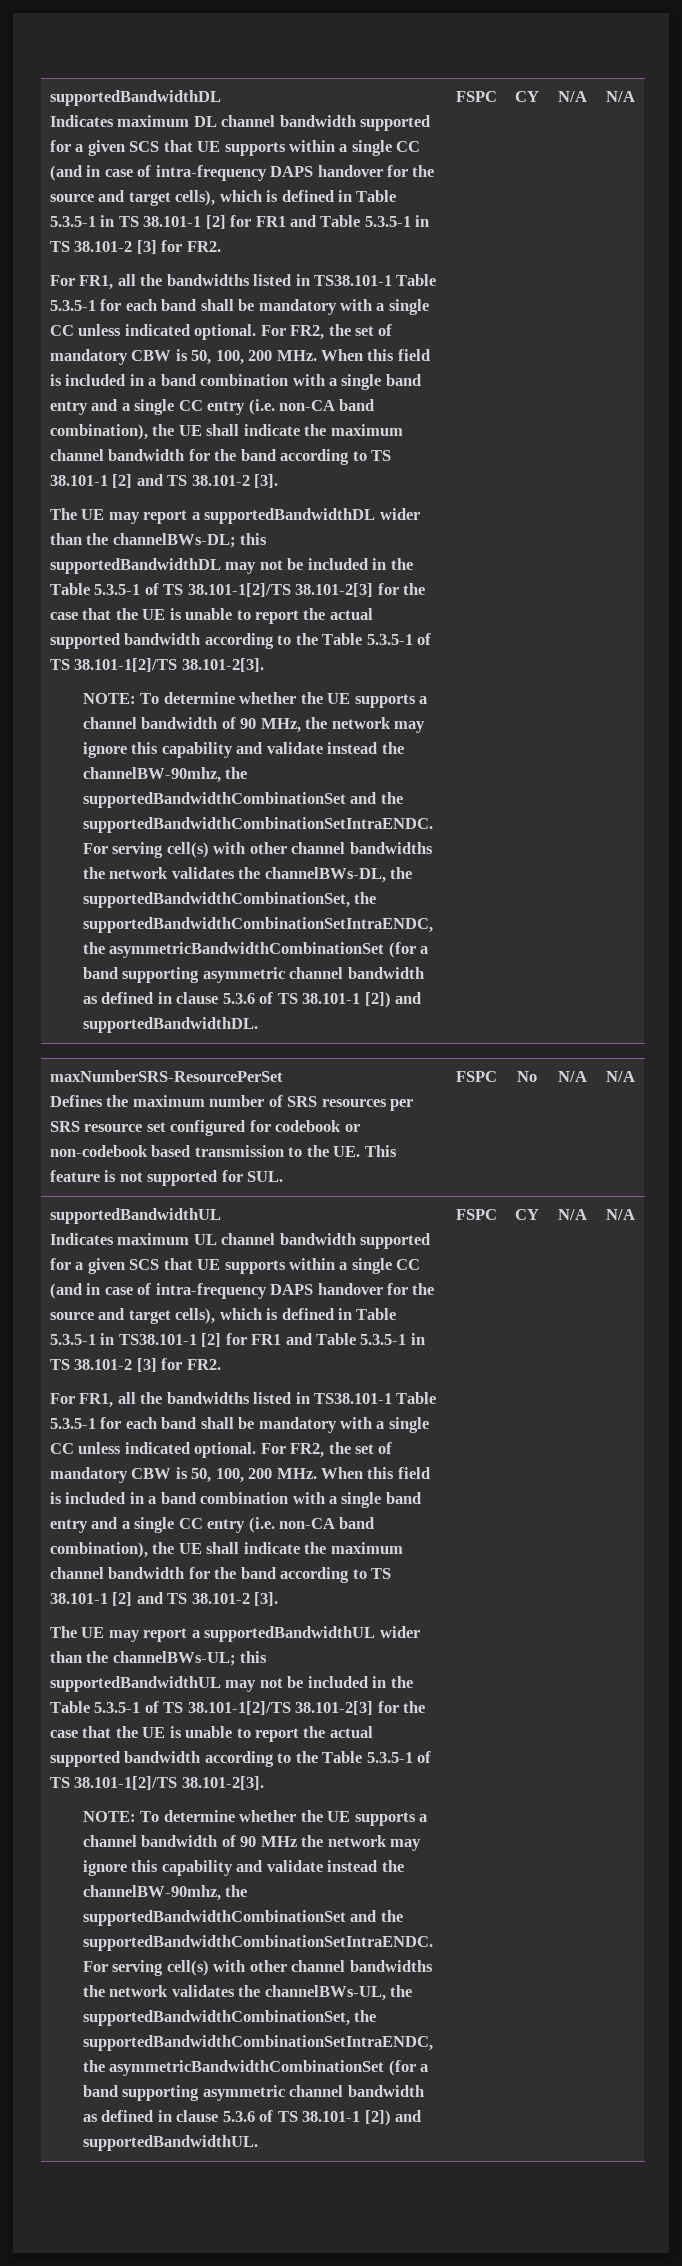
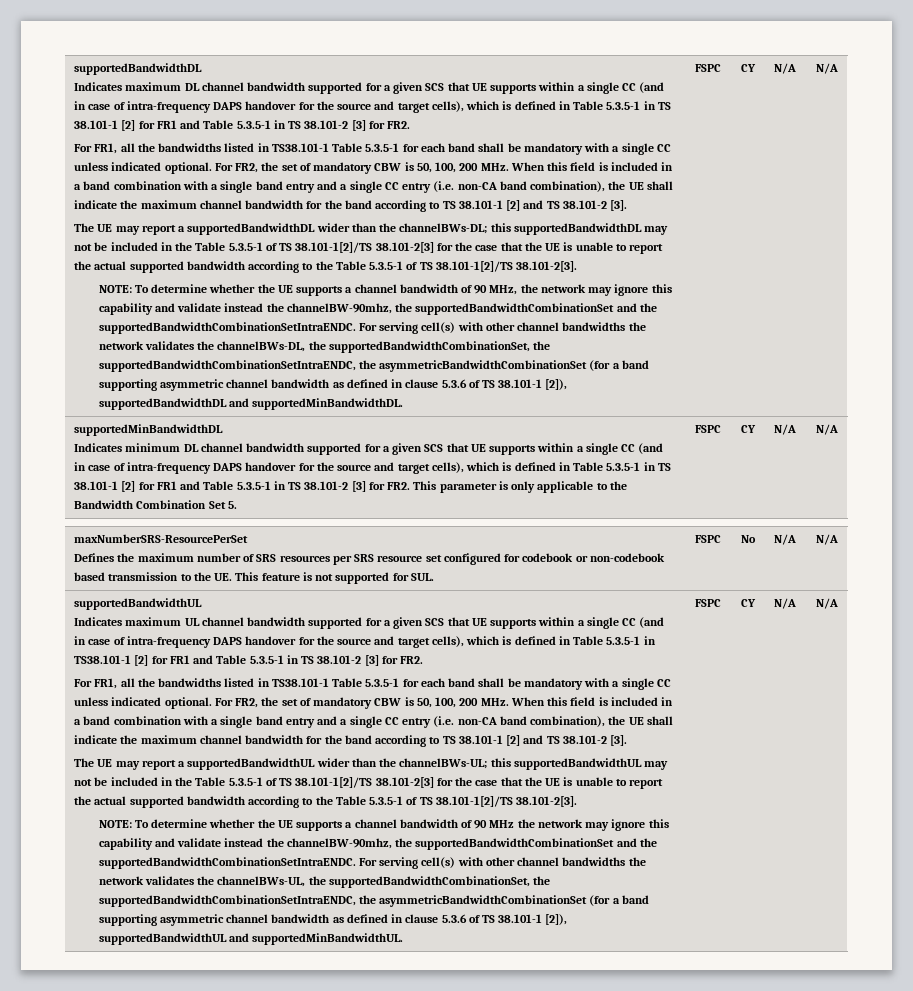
- For serving cell(s) with other channel bandwidths the network validates the channelBWs-DL, the supportedBandwidthCombinationSet, the supportedBandwidthCombinationSetIntraENDC, the asymmetricBandwidthCombinationSet (for a band supporting asymmetric channel bandwidth as defined in clause 5.3.6 of TS 38.101-1 [2]) and supportedBandwidthDL.
+ For serving cell(s) with other channel bandwidths the network validates the channelBWs-DL, the supportedBandwidthCombinationSet, the supportedBandwidthCombinationSetIntraENDC, the asymmetricBandwidthCombinationSet (for a band supporting asymmetric channel bandwidth as defined in clause 5.3.6 of TS 38.101-1 [2]), supportedBandwidthDL and supportedMinBandwidthDL. | FSPC | CY | N/A | N/A
+ supportedMinBandwidthDL
+ Indicates minimum DL channel bandwidth supported for a given SCS that UE supports within a single CC (and in case of intra-frequency DAPS handover for the source and target cells), which is defined in Table 5.3.5-1 in TS 38.101-1 [2] for FR1 and Table 5.3.5-1 in TS 38.101-2 [3] for FR2. This parameter is only applicable to the Bandwidth Combination Set 5.
- For serving cell(s) with other channel bandwidths the network validates the channelBWs-UL, the supportedBandwidthCombinationSet, the supportedBandwidthCombinationSetIntraENDC, the asymmetricBandwidthCombinationSet (for a band supporting asymmetric channel bandwidth as defined in clause 5.3.6 of TS 38.101-1 [2]) and supportedBandwidthUL.
+ For serving cell(s) with other channel bandwidths the network validates the channelBWs-UL, the supportedBandwidthCombinationSet, the supportedBandwidthCombinationSetIntraENDC, the asymmetricBandwidthCombinationSet (for a band supporting asymmetric channel bandwidth as defined in clause 5.3.6 of TS 38.101-1 [2]), supportedBandwidthUL and supportedMinBandwidthUL.

